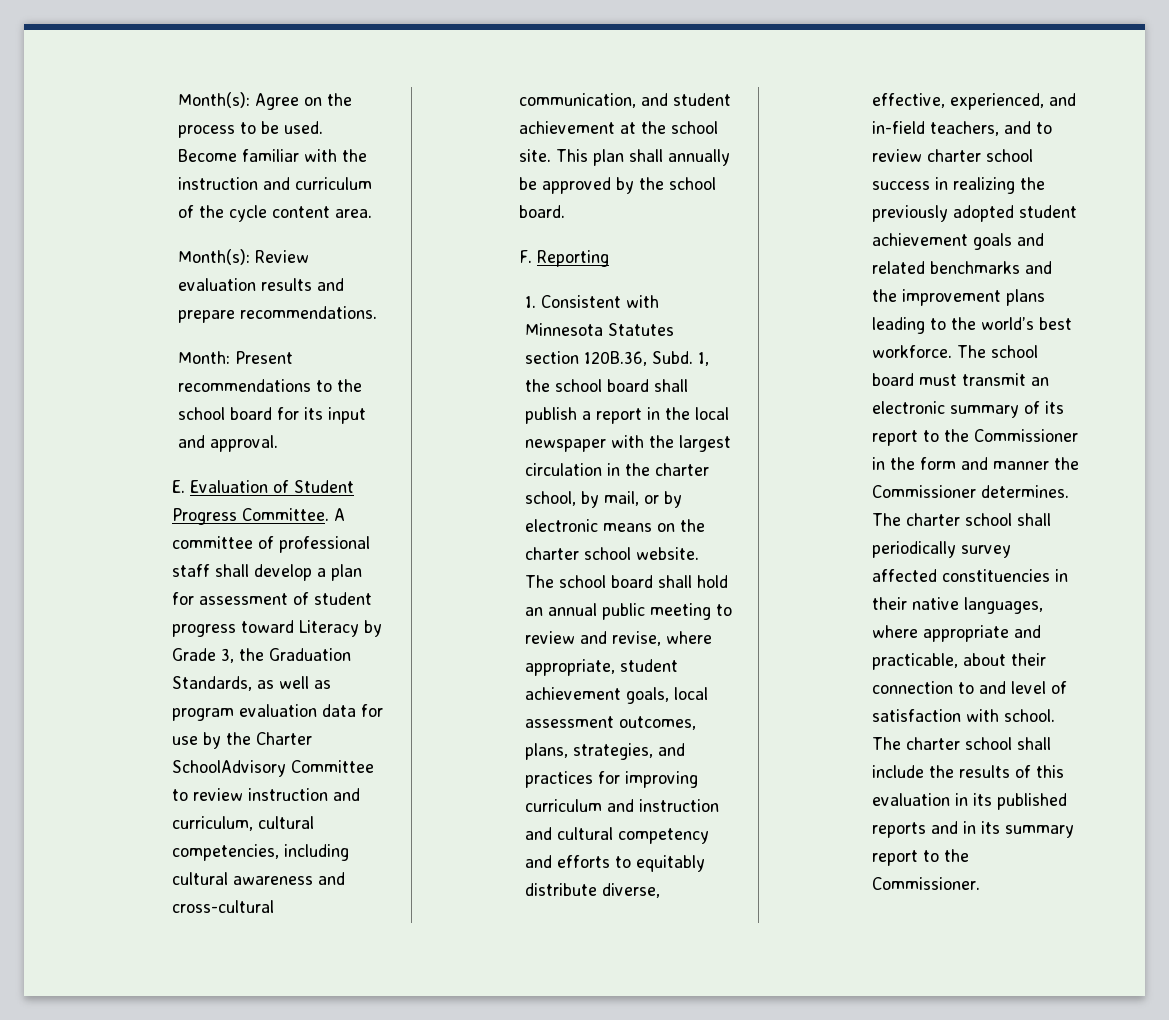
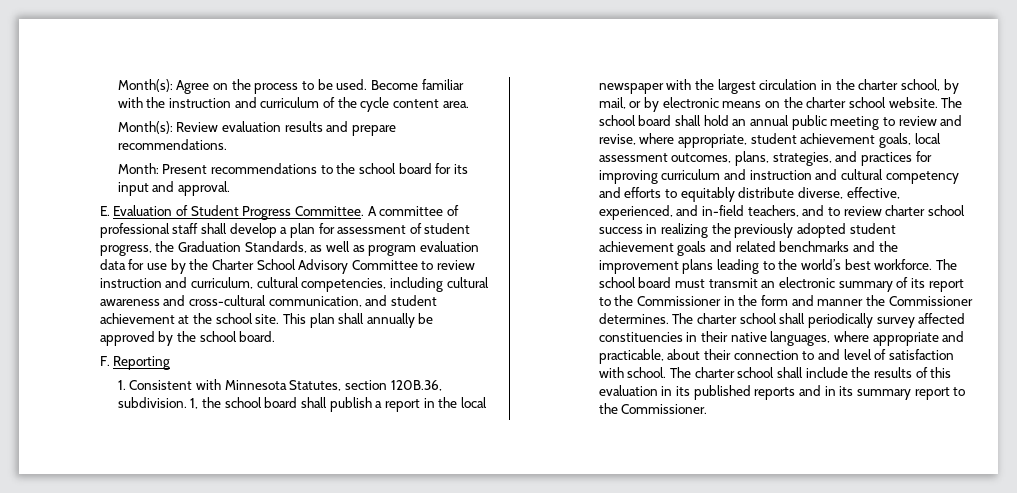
- A committee of professional staff shall develop a plan for assessment of student progress toward Literacy by Grade 3, the Graduation Standards, as well as program evaluation data for use by the Charter SchoolAdvisory Committee to review instruction and curriculum, cultural competencies, including cultural awareness and cross-cultural communication, and student achievement at the school site.
+ A committee of professional staff shall develop a plan for assessment of student progress, the Graduation Standards, as well as program evaluation data for use by the Charter School Advisory Committee to review instruction and curriculum, cultural competencies, including cultural awareness and cross-cultural communication, and student achievement at the school site.
- 1. Consistent with Minnesota Statutes section 120B.36, Subd.
+ 1. Consistent with Minnesota Statutes, section 120B.36, subdivision.

